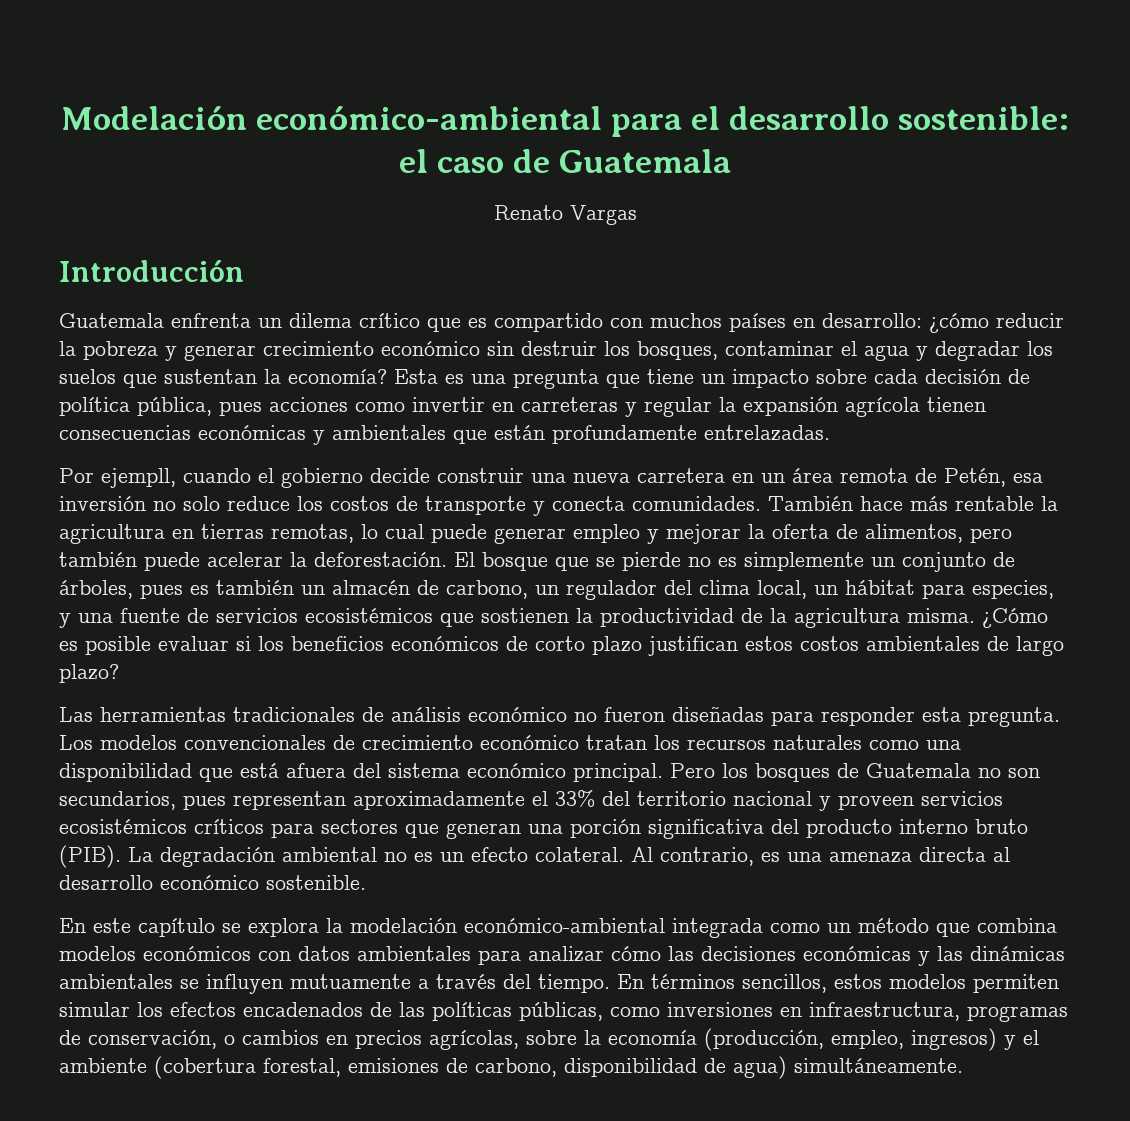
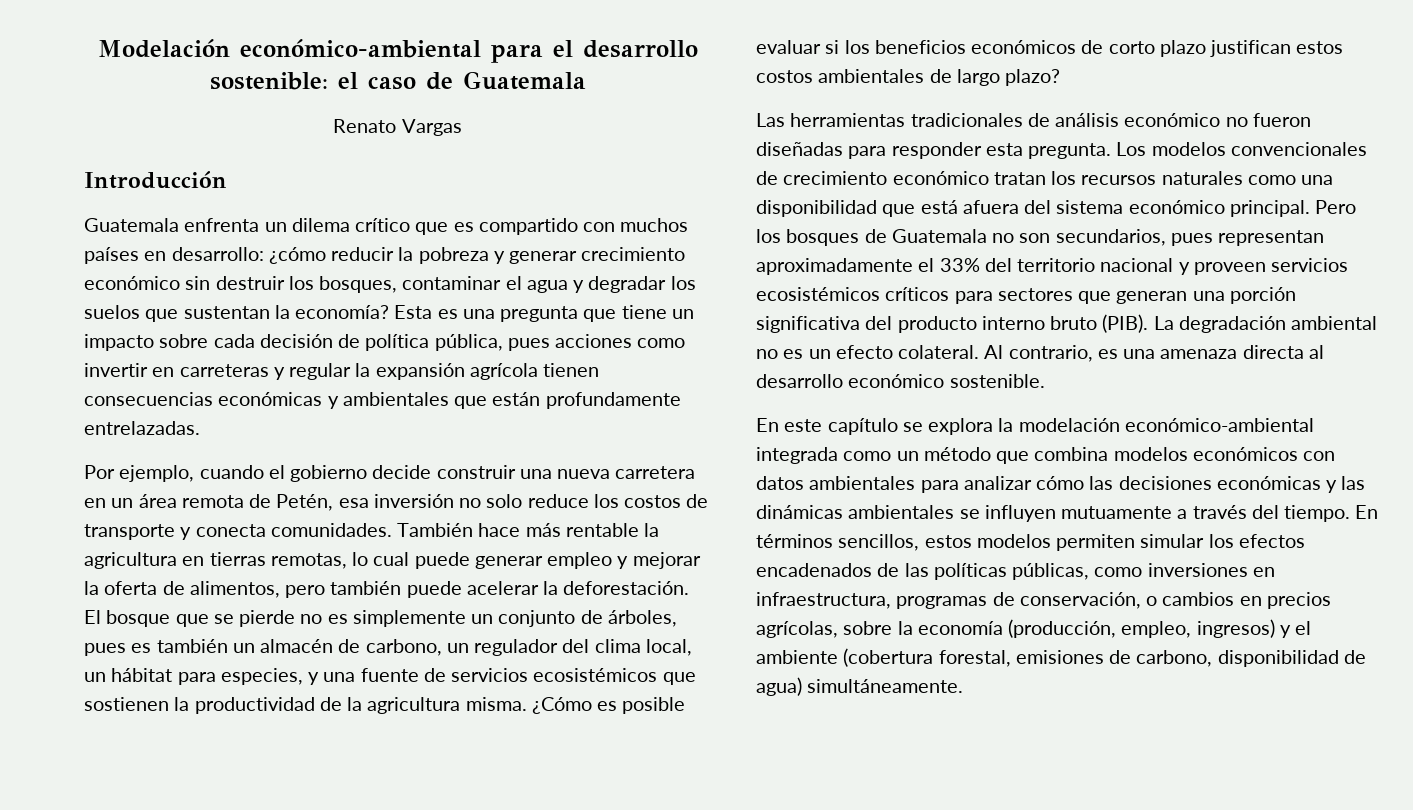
- Por ejempll, cuando el gobierno decide construir una nueva carretera en un área remota de Petén, esa inversión no solo reduce los costos de transporte y conecta comunidades.
+ Por ejemplo, cuando el gobierno decide construir una nueva carretera en un área remota de Petén, esa inversión no solo reduce los costos de transporte y conecta comunidades.

